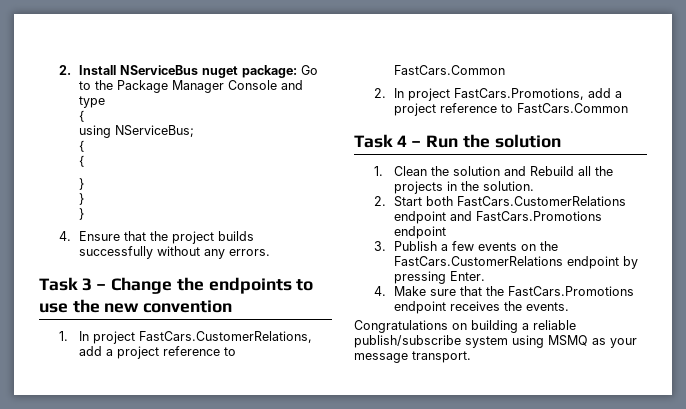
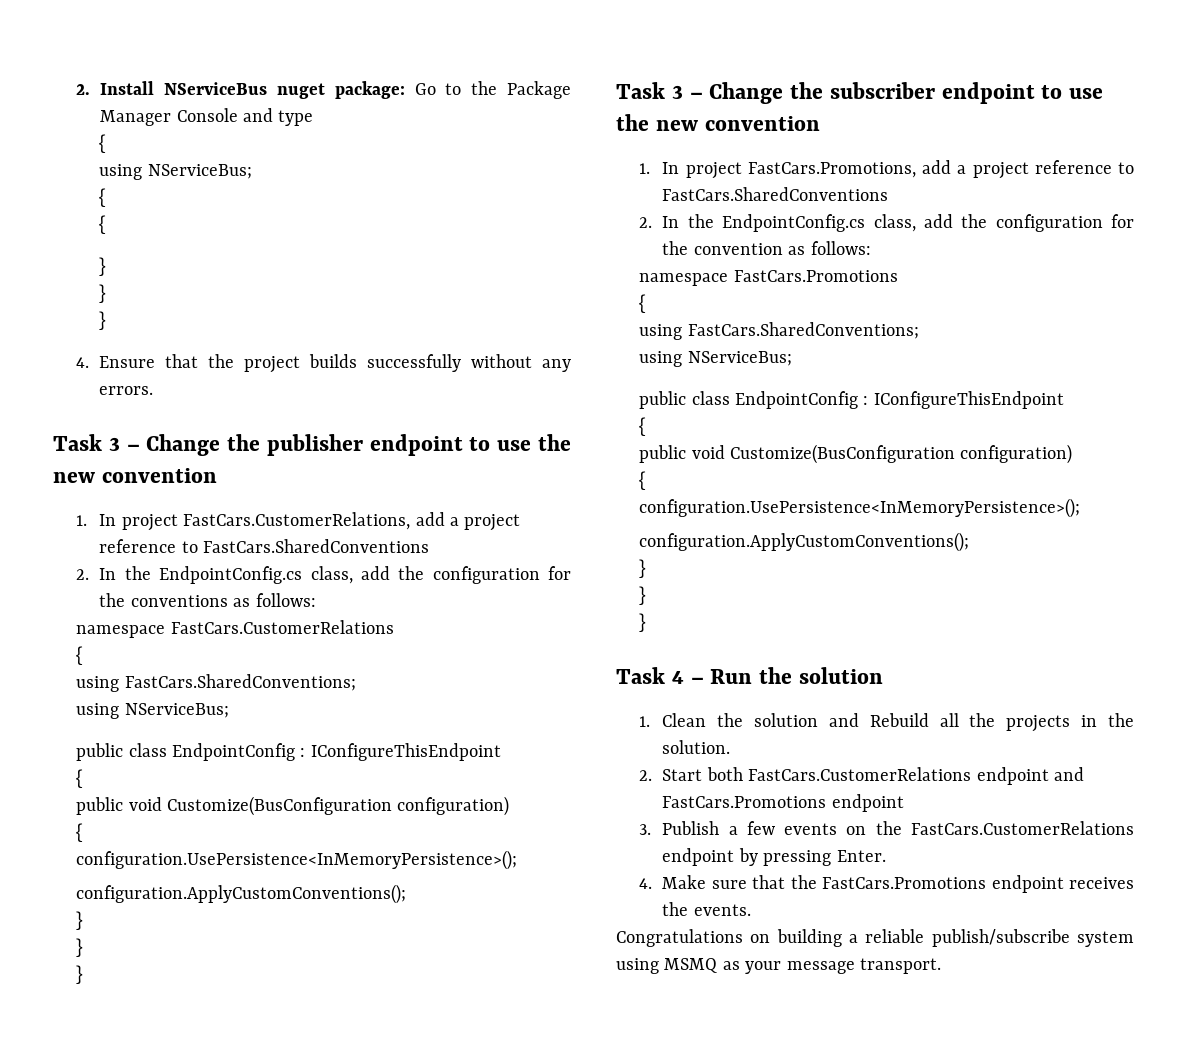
- Task 3 – Change the endpoints to use the new convention
+ Task 3 – Change the publisher endpoint to use the new convention
- 1. In project FastCars.CustomerRelations, add a project reference to FastCars.Common
- 2. In project FastCars.Promotions, add a project reference to FastCars.Common
+ 1. In project FastCars.CustomerRelations, add a project reference to FastCars.SharedConventions
+ 2. In the EndpointConfig.cs class, add the configuration for the conventions as follows:
+ namespace FastCars.CustomerRelations
+ {
+ using FastCars.SharedConventions;
+ using NServiceBus;
+ public class EndpointConfig : IConfigureThisEndpoint
+ {
+ public void Customize(BusConfiguration configuration)
+ {
+ configuration.UsePersistence<InMemoryPersistence>();
+ configuration.ApplyCustomConventions();
+ }
+ }
+ }
+ Task 3 – Change the subscriber endpoint to use the new convention
+ 1. In project FastCars.Promotions, add a project reference to FastCars.SharedConventions
+ 2. In the EndpointConfig.cs class, add the configuration for the convention as follows:
+ namespace FastCars.Promotions
+ {
+ using FastCars.SharedConventions;
+ using NServiceBus;
+ public class EndpointConfig : IConfigureThisEndpoint
+ {
+ public void Customize(BusConfiguration configuration)
+ {
+ configuration.UsePersistence<InMemoryPersistence>();
+ configuration.ApplyCustomConventions();
+ }
+ }
+ }

